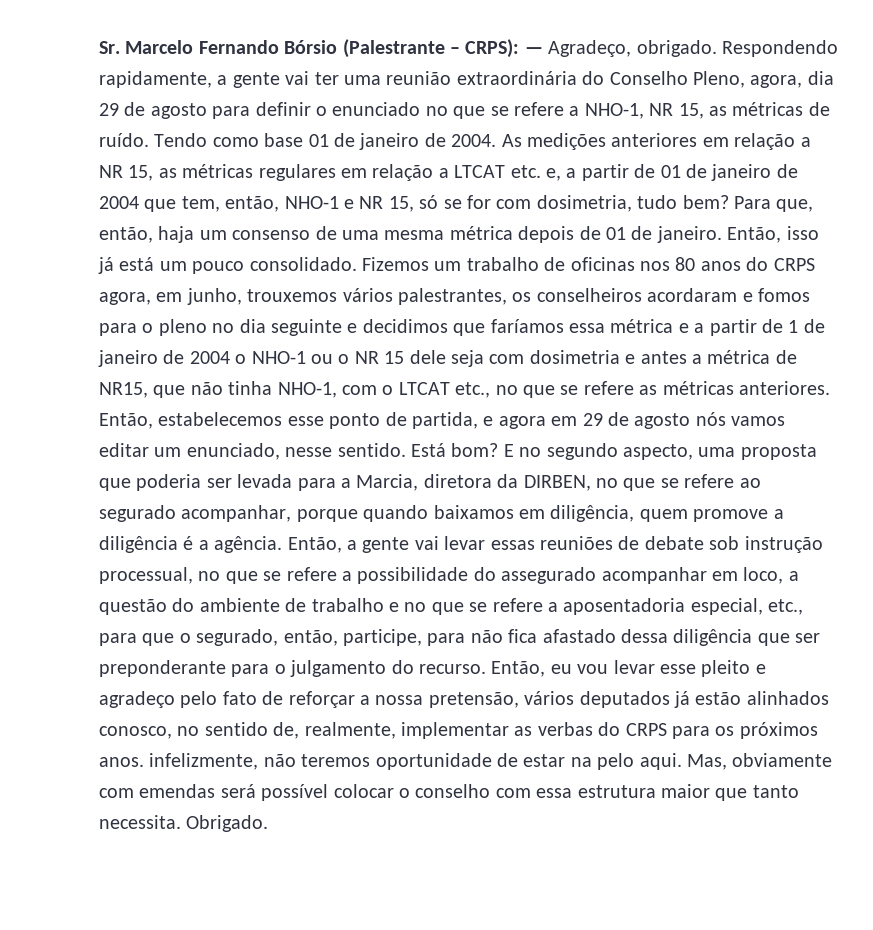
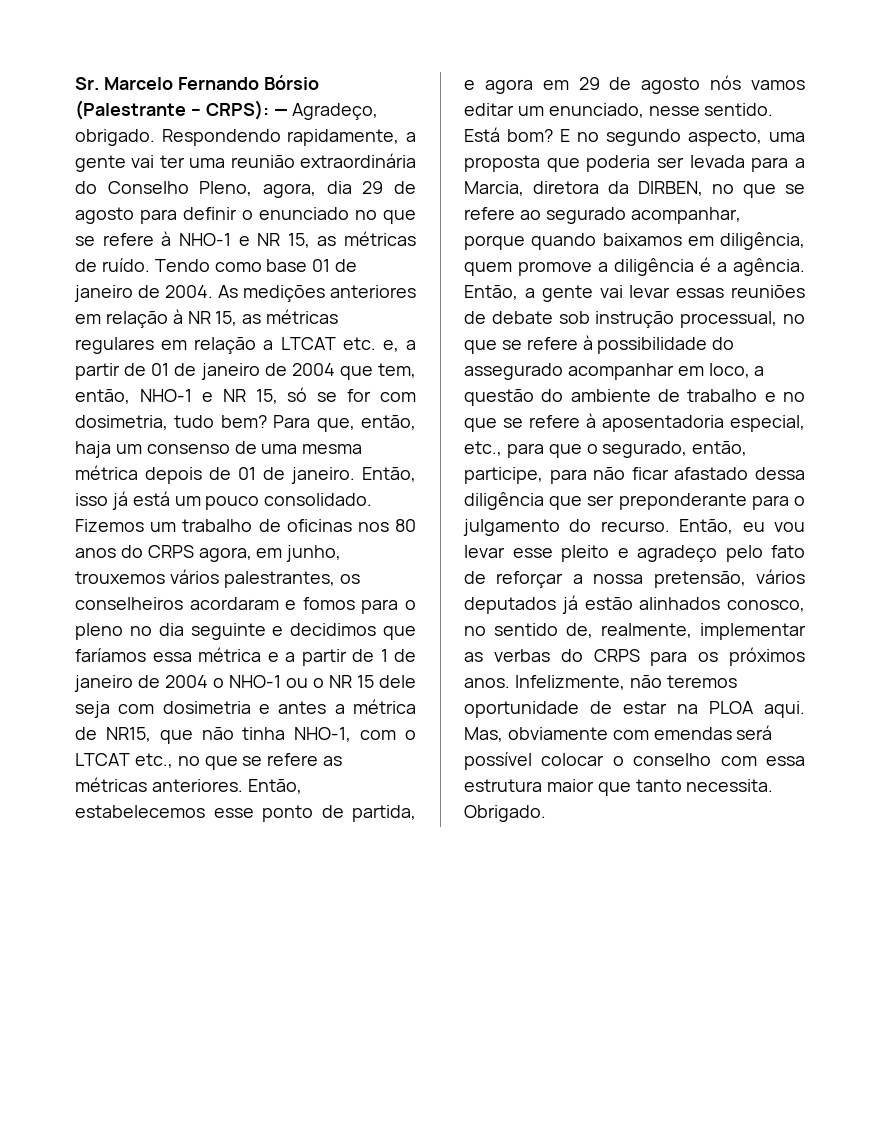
- Respondendo rapidamente, a gente vai ter uma reunião extraordinária do Conselho Pleno, agora, dia 29 de agosto para definir o enunciado no que se refere a NHO-1, NR 15, as métricas de ruído.
+ Respondendo rapidamente, a gente vai ter uma reunião extraordinária do Conselho Pleno, agora, dia 29 de agosto para definir o enunciado no que se refere à NHO-1 e NR 15, as métricas de ruído.
- As medições anteriores em relação a NR 15, as métricas regulares em relação a LTCAT etc. e, a partir de 01 de janeiro de 2004 que tem, então, NHO-1 e NR 15, só se for com dosimetria, tudo bem?
+ As medições anteriores em relação à NR 15, as métricas regulares em relação a LTCAT etc. e, a partir de 01 de janeiro de 2004 que tem, então, NHO-1 e NR 15, só se for com dosimetria, tudo bem?
- Então, a gente vai levar essas reuniões de debate sob instrução processual, no que se refere a possibilidade do assegurado acompanhar em loco, a questão do ambiente de trabalho e no que se refere a aposentadoria especial, etc., para que o segurado, então, participe, para não fica afastado dessa diligência que ser preponderante para o julgamento do recurso.
+ Então, a gente vai levar essas reuniões de debate sob instrução processual, no que se refere à possibilidade do assegurado acompanhar em loco, a questão do ambiente de trabalho e no que se refere à aposentadoria especial, etc., para que o segurado, então, participe, para não ficar afastado dessa diligência que ser preponderante para o julgamento do recurso.
- Então, eu vou levar esse pleito e agradeço pelo fato de reforçar a nossa pretensão, vários deputados já estão alinhados conosco, no sentido de, realmente, implementar as verbas do CRPS para os próximos anos. infelizmente, não teremos oportunidade de estar na pelo aqui.
+ Então, eu vou levar esse pleito e agradeço pelo fato de reforçar a nossa pretensão, vários deputados já estão alinhados conosco, no sentido de, realmente, implementar as verbas do CRPS para os próximos anos. Infelizmente, não teremos oportunidade de estar na PLOA aqui.

